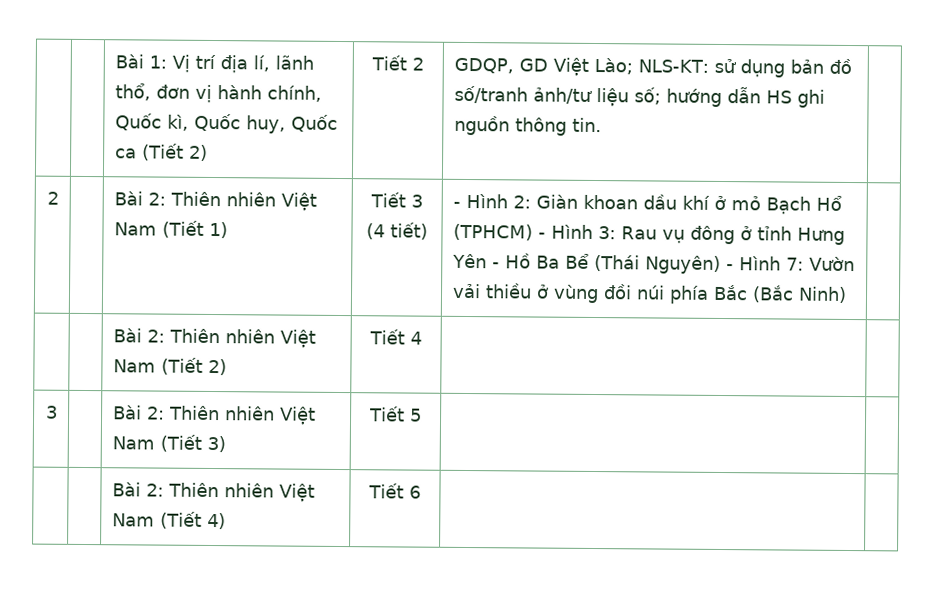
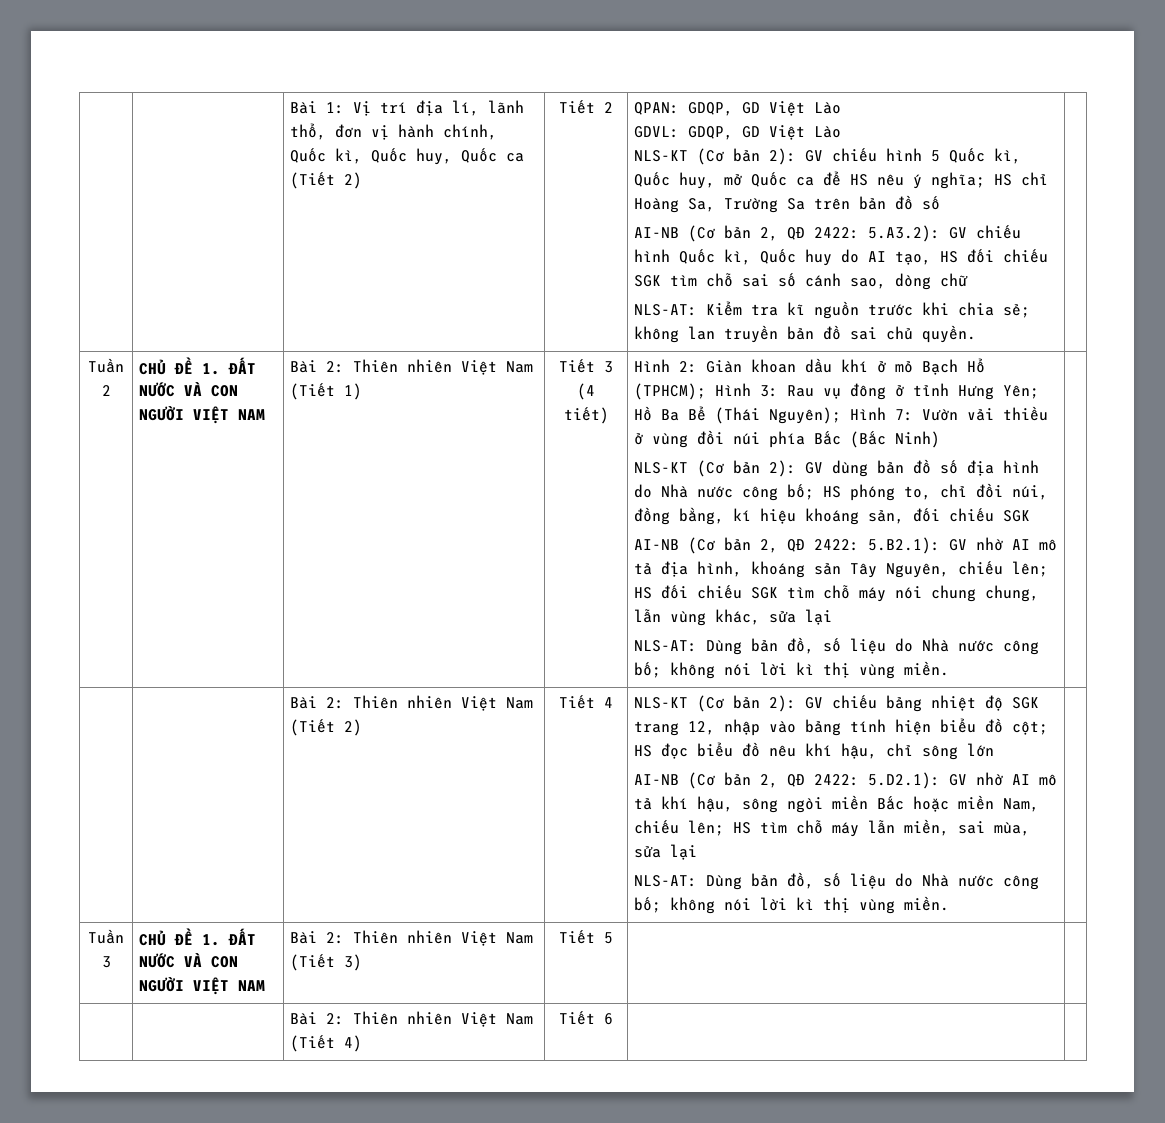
- GDQP, GD Việt Lào; NLS-KT: sử dụng bản đồ số/tranh ảnh/tư liệu số; hướng dẫn HS ghi nguồn thông tin. |
- 2
+ QPAN: GDQP, GD Việt Lào
+ GDVL: GDQP, GD Việt Lào
+ NLS-KT (Cơ bản 2): GV chiếu hình 5 Quốc kì, Quốc huy, mở Quốc ca để HS nêu ý nghĩa; HS chỉ Hoàng Sa, Trường Sa trên bản đồ số
+ AI-NB (Cơ bản 2, QĐ 2422: 5.A3.2): GV chiếu hình Quốc kì, Quốc huy do AI tạo, HS đối chiếu SGK tìm chỗ sai số cánh sao, dòng chữ
+ NLS-AT: Kiểm tra kĩ nguồn trước khi chia sẻ; không lan truyền bản đồ sai chủ quyền. |
+ Tuần 2 | CHỦ ĐỀ 1. ĐẤT NƯỚC VÀ CON NGƯỜI VIỆT NAM
- - Hình 2: Giàn khoan dầu khí ở mỏ Bạch Hổ (TPHCM) - Hình 3: Rau vụ đông ở tỉnh Hưng Yên - Hồ Ba Bể (Thái Nguyên) - Hình 7: Vườn vải thiều ở vùng đồi núi phía Bắc (Bắc Ninh)
+ Hình 2: Giàn khoan dầu khí ở mỏ Bạch Hổ (TPHCM); Hình 3: Rau vụ đông ở tỉnh Hưng Yên; Hồ Ba Bể (Thái Nguyên); Hình 7: Vườn vải thiều ở vùng đồi núi phía Bắc (Bắc Ninh)
+ NLS-KT (Cơ bản 2): GV dùng bản đồ số địa hình do Nhà nước công bố; HS phóng to, chỉ đồi núi, đồng bằng, kí hiệu khoáng sản, đối chiếu SGK
+ AI-NB (Cơ bản 2, QĐ 2422: 5.B2.1): GV nhờ AI mô tả địa hình, khoáng sản Tây Nguyên, chiếu lên; HS đối chiếu SGK tìm chỗ máy nói chung chung, lẫn vùng khác, sửa lại
+ NLS-AT: Dùng bản đồ, số liệu do Nhà nước công bố; không nói lời kì thị vùng miền.
- 3 | | Bài 2: Thiên nhiên Việt Nam (Tiết 3) | Tiết 5 | |
+ NLS-KT (Cơ bản 2): GV chiếu bảng nhiệt độ SGK trang 12, nhập vào bảng tính hiện biểu đồ cột; HS đọc biểu đồ nêu khí hậu, chỉ sông lớn
+ AI-NB (Cơ bản 2, QĐ 2422: 5.D2.1): GV nhờ AI mô tả khí hậu, sông ngòi miền Bắc hoặc miền Nam, chiếu lên; HS tìm chỗ máy lẫn miền, sai mùa, sửa lại
+ NLS-AT: Dùng bản đồ, số liệu do Nhà nước công bố; không nói lời kì thị vùng miền. |
+ Tuần 3 | CHỦ ĐỀ 1. ĐẤT NƯỚC VÀ CON NGƯỜI VIỆT NAM | Bài 2: Thiên nhiên Việt Nam (Tiết 3) | Tiết 5 | |

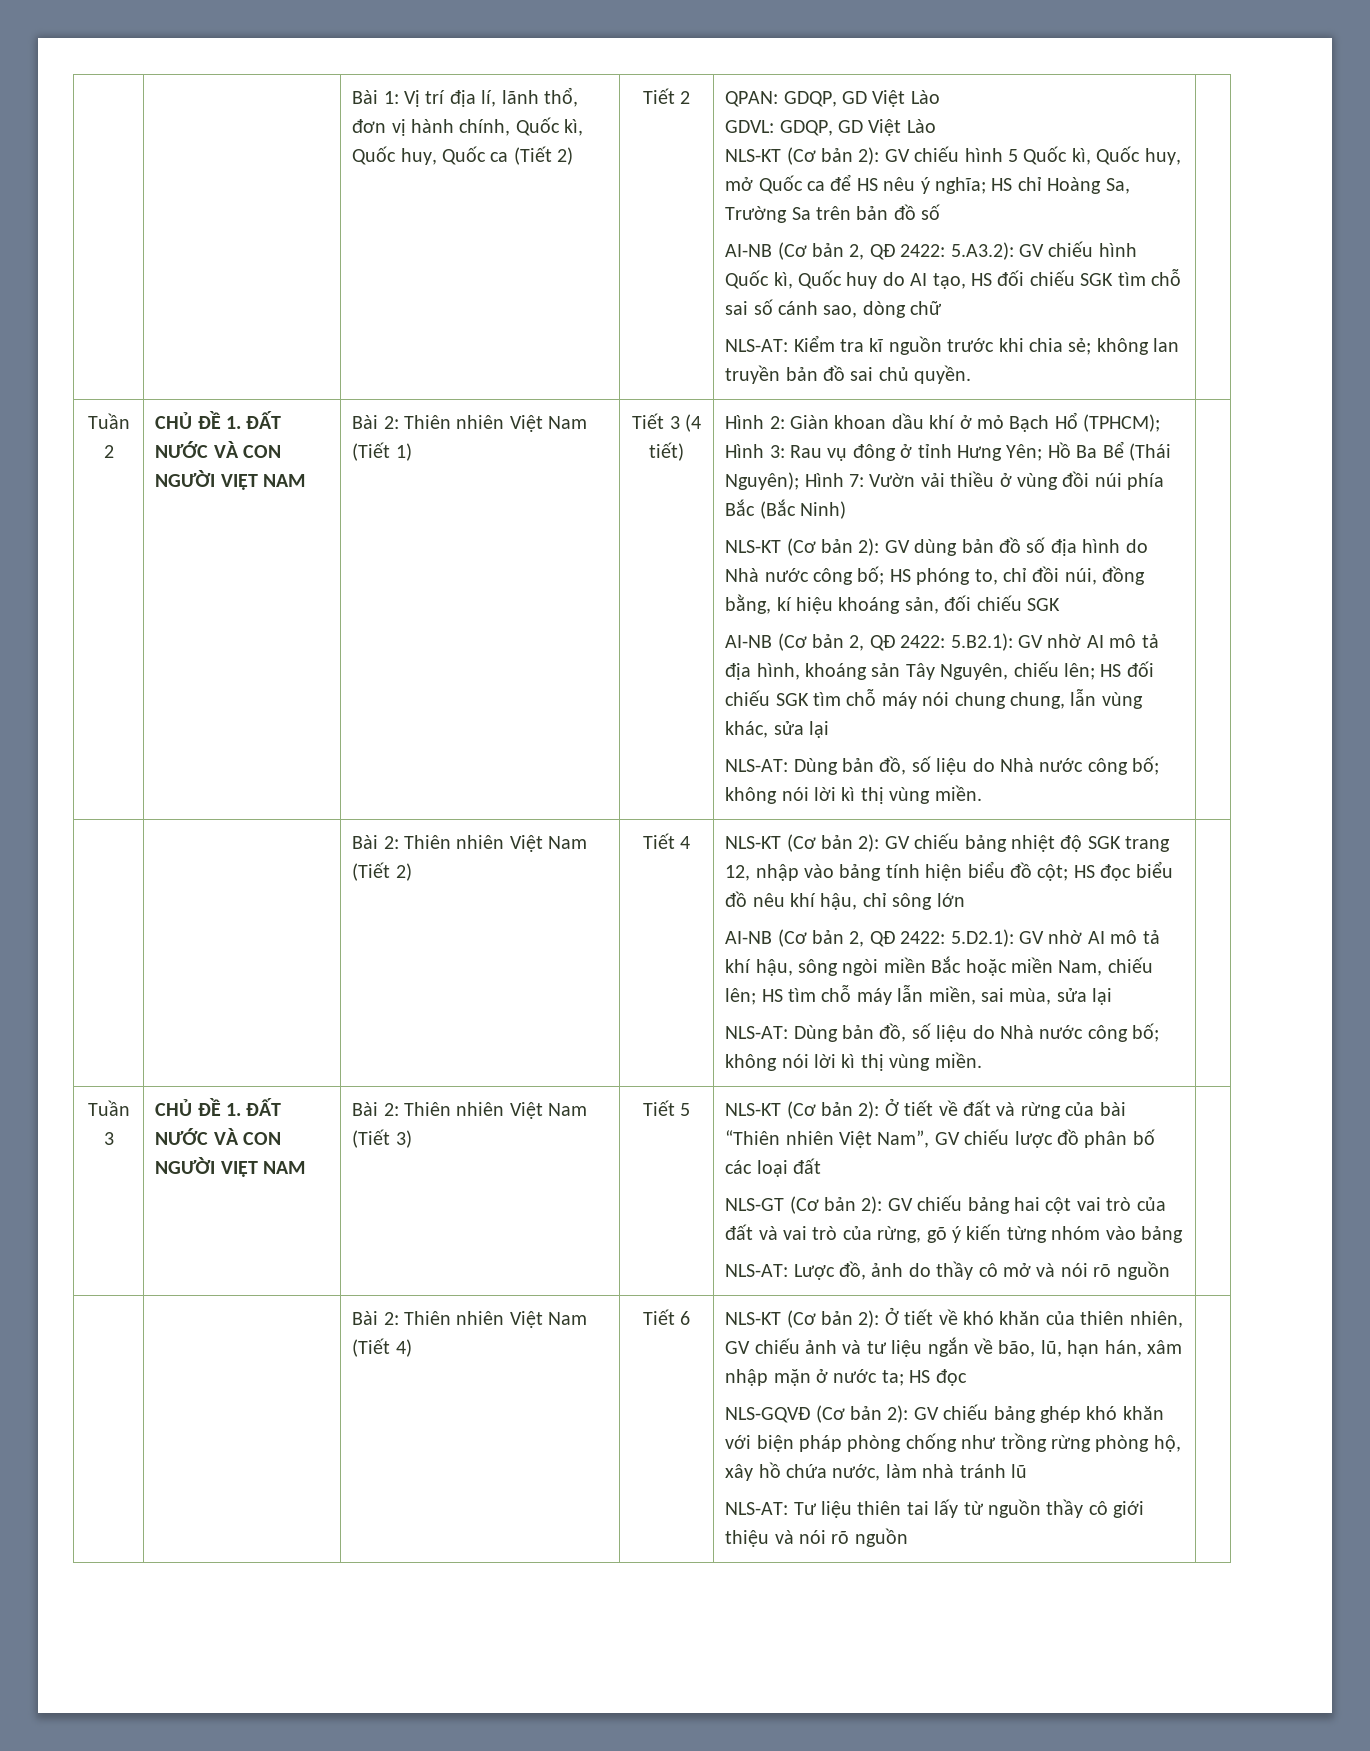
+ NLS-KT (Cơ bản 2): Ở tiết về đất và rừng của bài “Thiên nhiên Việt Nam”, GV chiếu lược đồ phân bố các loại đất
+ NLS-GT (Cơ bản 2): GV chiếu bảng hai cột vai trò của đất và vai trò của rừng, gõ ý kiến từng nhóm vào bảng
+ NLS-AT: Lược đồ, ảnh do thầy cô mở và nói rõ nguồn
+ NLS-KT (Cơ bản 2): Ở tiết về khó khăn của thiên nhiên, GV chiếu ảnh và tư liệu ngắn về bão, lũ, hạn hán, xâm nhập mặn ở nước ta; HS đọc
+ NLS-GQVĐ (Cơ bản 2): GV chiếu bảng ghép khó khăn với biện pháp phòng chống như trồng rừng phòng hộ, xây hồ chứa nước, làm nhà tránh lũ
+ NLS-AT: Tư liệu thiên tai lấy từ nguồn thầy cô giới thiệu và nói rõ nguồn

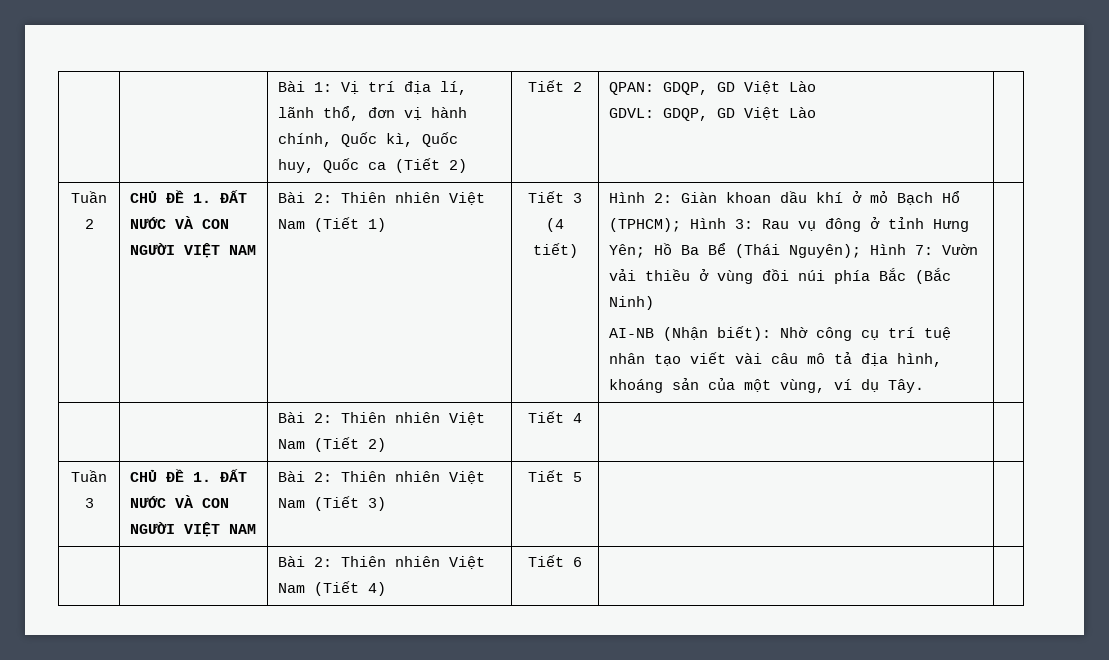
- NLS-KT (Cơ bản 2): GV chiếu hình 5 Quốc kì, Quốc huy, mở Quốc ca để HS nêu ý nghĩa; HS chỉ Hoàng Sa, Trường Sa trên bản đồ số
- AI-NB (Cơ bản 2, QĐ 2422: 5.A3.2): GV chiếu hình Quốc kì, Quốc huy do AI tạo, HS đối chiếu SGK tìm chỗ sai số cánh sao, dòng chữ
- NLS-AT: Kiểm tra kĩ nguồn trước khi chia sẻ; không lan truyền bản đồ sai chủ quyền.
- NLS-KT (Cơ bản 2): GV dùng bản đồ số địa hình do Nhà nước công bố; HS phóng to, chỉ đồi núi, đồng bằng, kí hiệu khoáng sản, đối chiếu SGK
- AI-NB (Cơ bản 2, QĐ 2422: 5.B2.1): GV nhờ AI mô tả địa hình, khoáng sản Tây Nguyên, chiếu lên; HS đối chiếu SGK tìm chỗ máy nói chung chung, lẫn vùng khác, sửa lại
- NLS-AT: Dùng bản đồ, số liệu do Nhà nước công bố; không nói lời kì thị vùng miền.
+ AI-NB (Nhận biết): Nhờ công cụ trí tuệ nhân tạo viết vài câu mô tả địa hình, khoáng sản của một vùng, ví dụ Tây.
- NLS-KT (Cơ bản 2): GV chiếu bảng nhiệt độ SGK trang 12, nhập vào bảng tính hiện biểu đồ cột; HS đọc biểu đồ nêu khí hậu, chỉ sông lớn
- AI-NB (Cơ bản 2, QĐ 2422: 5.D2.1): GV nhờ AI mô tả khí hậu, sông ngòi miền Bắc hoặc miền Nam, chiếu lên; HS tìm chỗ máy lẫn miền, sai mùa, sửa lại
- NLS-AT: Dùng bản đồ, số liệu do Nhà nước công bố; không nói lời kì thị vùng miền.
- NLS-KT (Cơ bản 2): Ở tiết về đất và rừng của bài “Thiên nhiên Việt Nam”, GV chiếu lược đồ phân bố các loại đất
- NLS-GT (Cơ bản 2): GV chiếu bảng hai cột vai trò của đất và vai trò của rừng, gõ ý kiến từng nhóm vào bảng
- NLS-AT: Lược đồ, ảnh do thầy cô mở và nói rõ nguồn
- NLS-KT (Cơ bản 2): Ở tiết về khó khăn của thiên nhiên, GV chiếu ảnh và tư liệu ngắn về bão, lũ, hạn hán, xâm nhập mặn ở nước ta; HS đọc
- NLS-GQVĐ (Cơ bản 2): GV chiếu bảng ghép khó khăn với biện pháp phòng chống như trồng rừng phòng hộ, xây hồ chứa nước, làm nhà tránh lũ
- NLS-AT: Tư liệu thiên tai lấy từ nguồn thầy cô giới thiệu và nói rõ nguồn

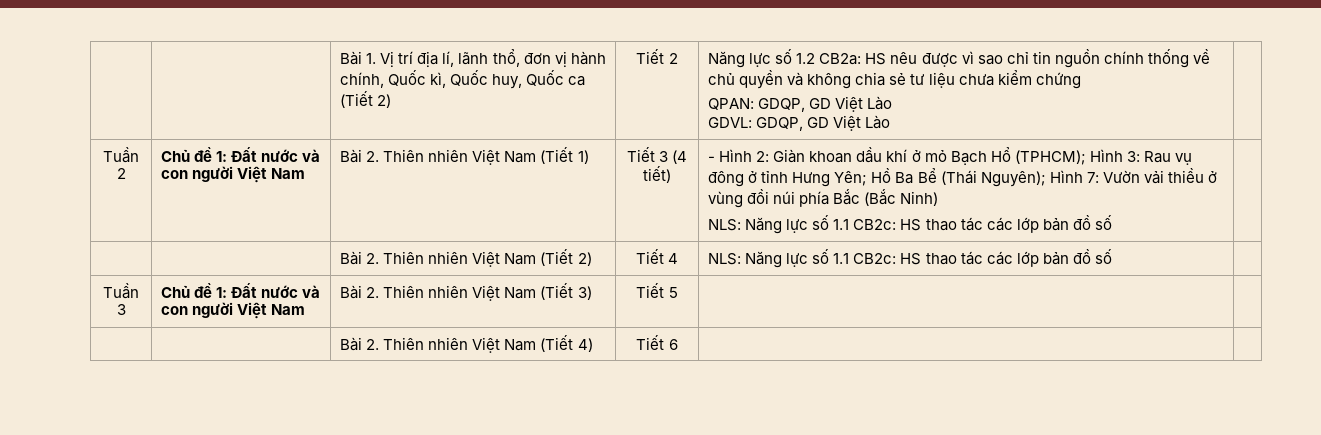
- Bài 1: Vị trí địa lí, lãnh thổ, đơn vị hành chính, Quốc kì, Quốc huy, Quốc ca (Tiết 2)
+ Bài 1. Vị trí địa lí, lãnh thổ, đơn vị hành chính, Quốc kì, Quốc huy, Quốc ca (Tiết 2)
+ Năng lực số 1.2 CB2a: HS nêu được vì sao chỉ tin nguồn chính thống về chủ quyền và không chia sẻ tư liệu chưa kiểm chứng
- CHỦ ĐỀ 1. ĐẤT NƯỚC VÀ CON NGƯỜI VIỆT NAM | Bài 2: Thiên nhiên Việt Nam (Tiết 1)
+ Chủ đề 1: Đất nước và con người Việt Nam | Bài 2. Thiên nhiên Việt Nam (Tiết 1)
- Hình 2: Giàn khoan dầu khí ở mỏ Bạch Hổ (TPHCM); Hình 3: Rau vụ đông ở tỉnh Hưng Yên; Hồ Ba Bể (Thái Nguyên); Hình 7: Vườn vải thiều ở vùng đồi núi phía Bắc (Bắc Ninh)
- AI-NB (Nhận biết): Nhờ công cụ trí tuệ nhân tạo viết vài câu mô tả địa hình, khoáng sản của một vùng, ví dụ Tây. |
- | | Bài 2: Thiên nhiên Việt Nam (Tiết 2) | Tiết 4 | |
- Tuần 3 | CHỦ ĐỀ 1. ĐẤT NƯỚC VÀ CON NGƯỜI VIỆT NAM | Bài 2: Thiên nhiên Việt Nam (Tiết 3) | Tiết 5 | |
+ - Hình 2: Giàn khoan dầu khí ở mỏ Bạch Hổ (TPHCM); Hình 3: Rau vụ đông ở tỉnh Hưng Yên; Hồ Ba Bể (Thái Nguyên); Hình 7: Vườn vải thiều ở vùng đồi núi phía Bắc (Bắc Ninh)
+ NLS: Năng lực số 1.1 CB2c: HS thao tác các lớp bản đồ số |
+ | | Bài 2. Thiên nhiên Việt Nam (Tiết 2) | Tiết 4 | NLS: Năng lực số 1.1 CB2c: HS thao tác các lớp bản đồ số |
+ Tuần 3 | Chủ đề 1: Đất nước và con người Việt Nam | Bài 2. Thiên nhiên Việt Nam (Tiết 3) | Tiết 5 | |
- | | Bài 2: Thiên nhiên Việt Nam (Tiết 4) | Tiết 6 | |
+ | | Bài 2. Thiên nhiên Việt Nam (Tiết 4) | Tiết 6 | |

